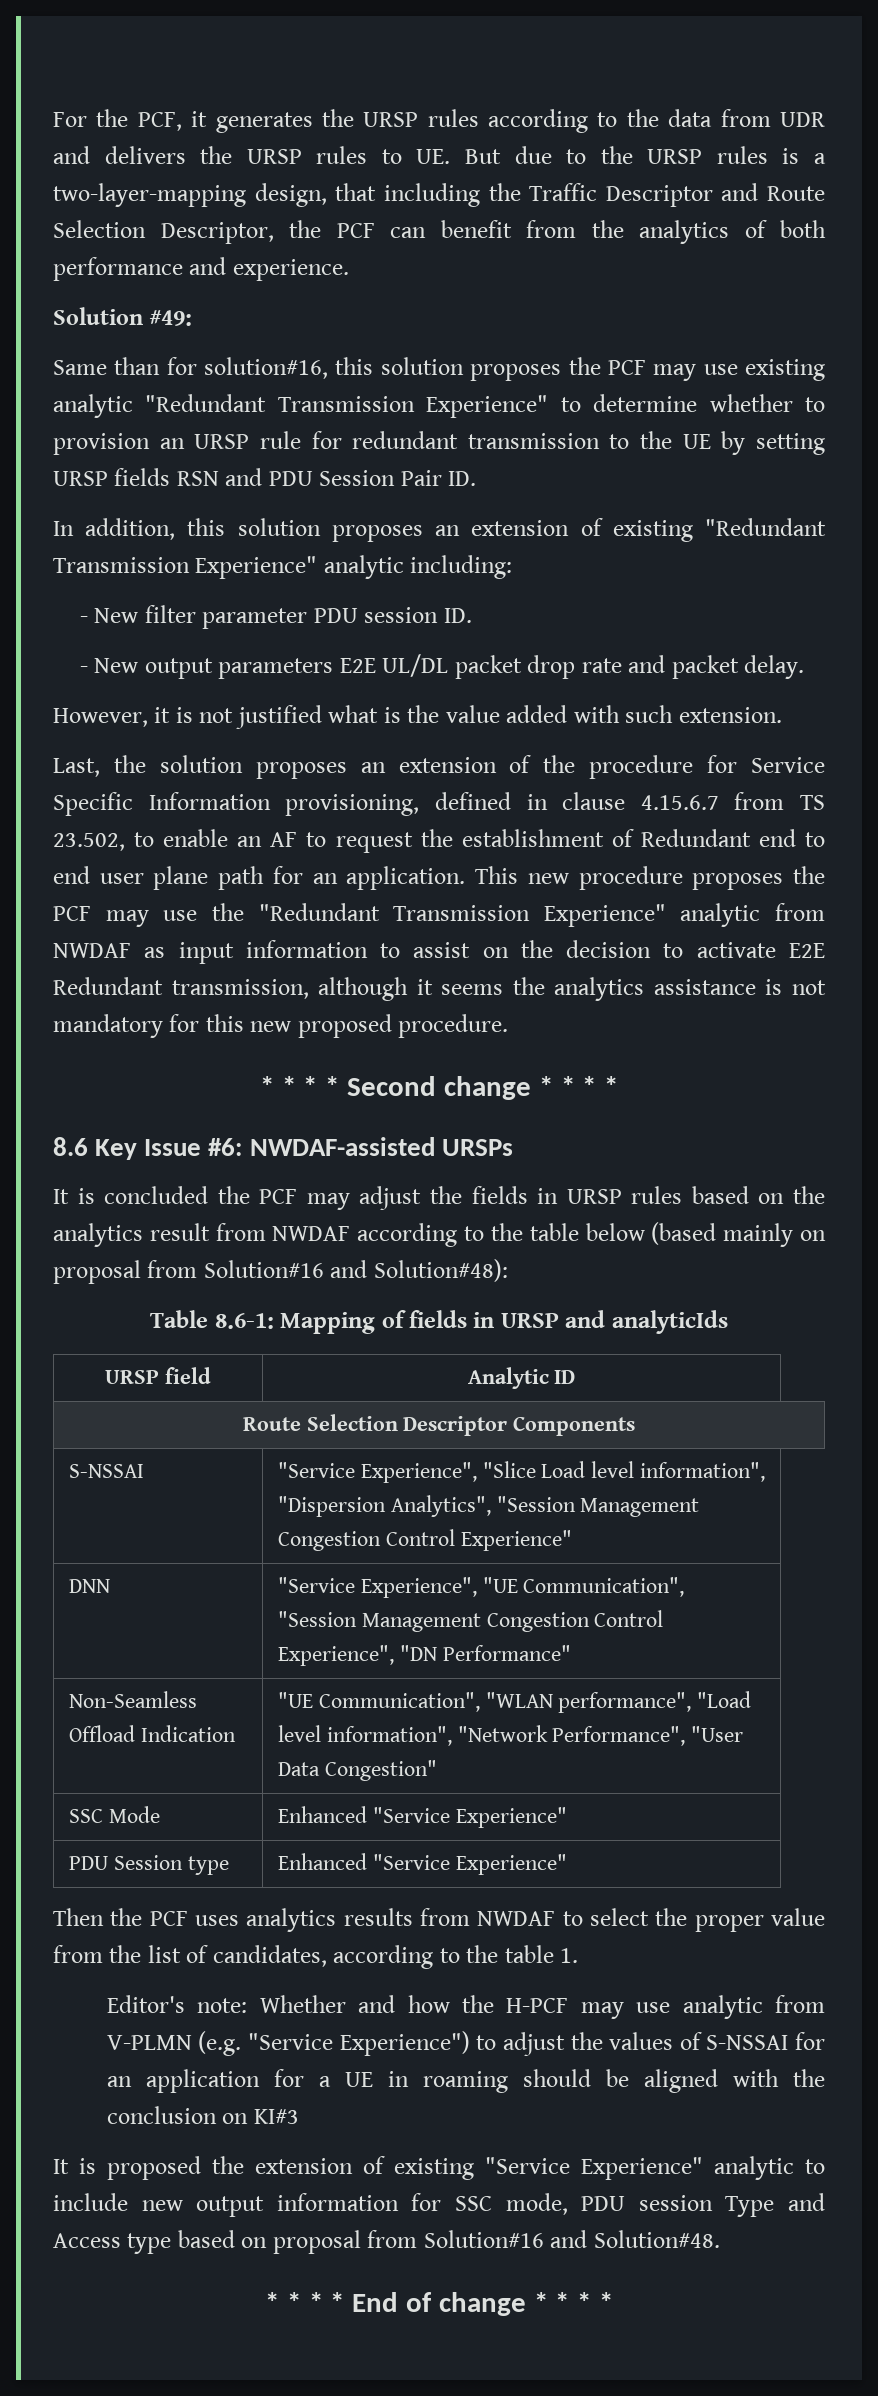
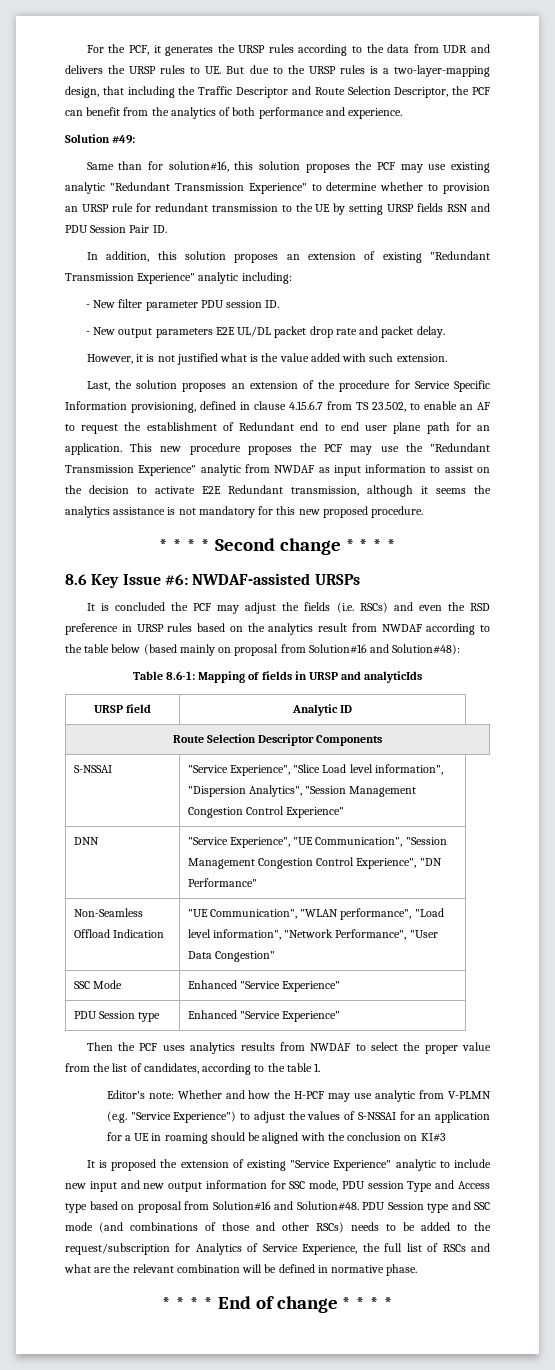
- It is concluded the PCF may adjust the fields in URSP rules based on the analytics result from NWDAF according to the table below (based mainly on proposal from Solution#16 and Solution#48):
+ It is concluded the PCF may adjust the fields (i.e. RSCs) and even the RSD preference in URSP rules based on the analytics result from NWDAF according to the table below (based mainly on proposal from Solution#16 and Solution#48):
- It is proposed the extension of existing "Service Experience" analytic to include new output information for SSC mode, PDU session Type and Access type based on proposal from Solution#16 and Solution#48.
+ It is proposed the extension of existing "Service Experience" analytic to include new input and new output information for SSC mode, PDU session Type and Access type based on proposal from Solution#16 and Solution#48. PDU Session type and SSC mode (and combinations of those and other RSCs) needs to be added to the request/subscription for Analytics of Service Experience, the full list of RSCs and what are the relevant combination will be defined in normative phase.

